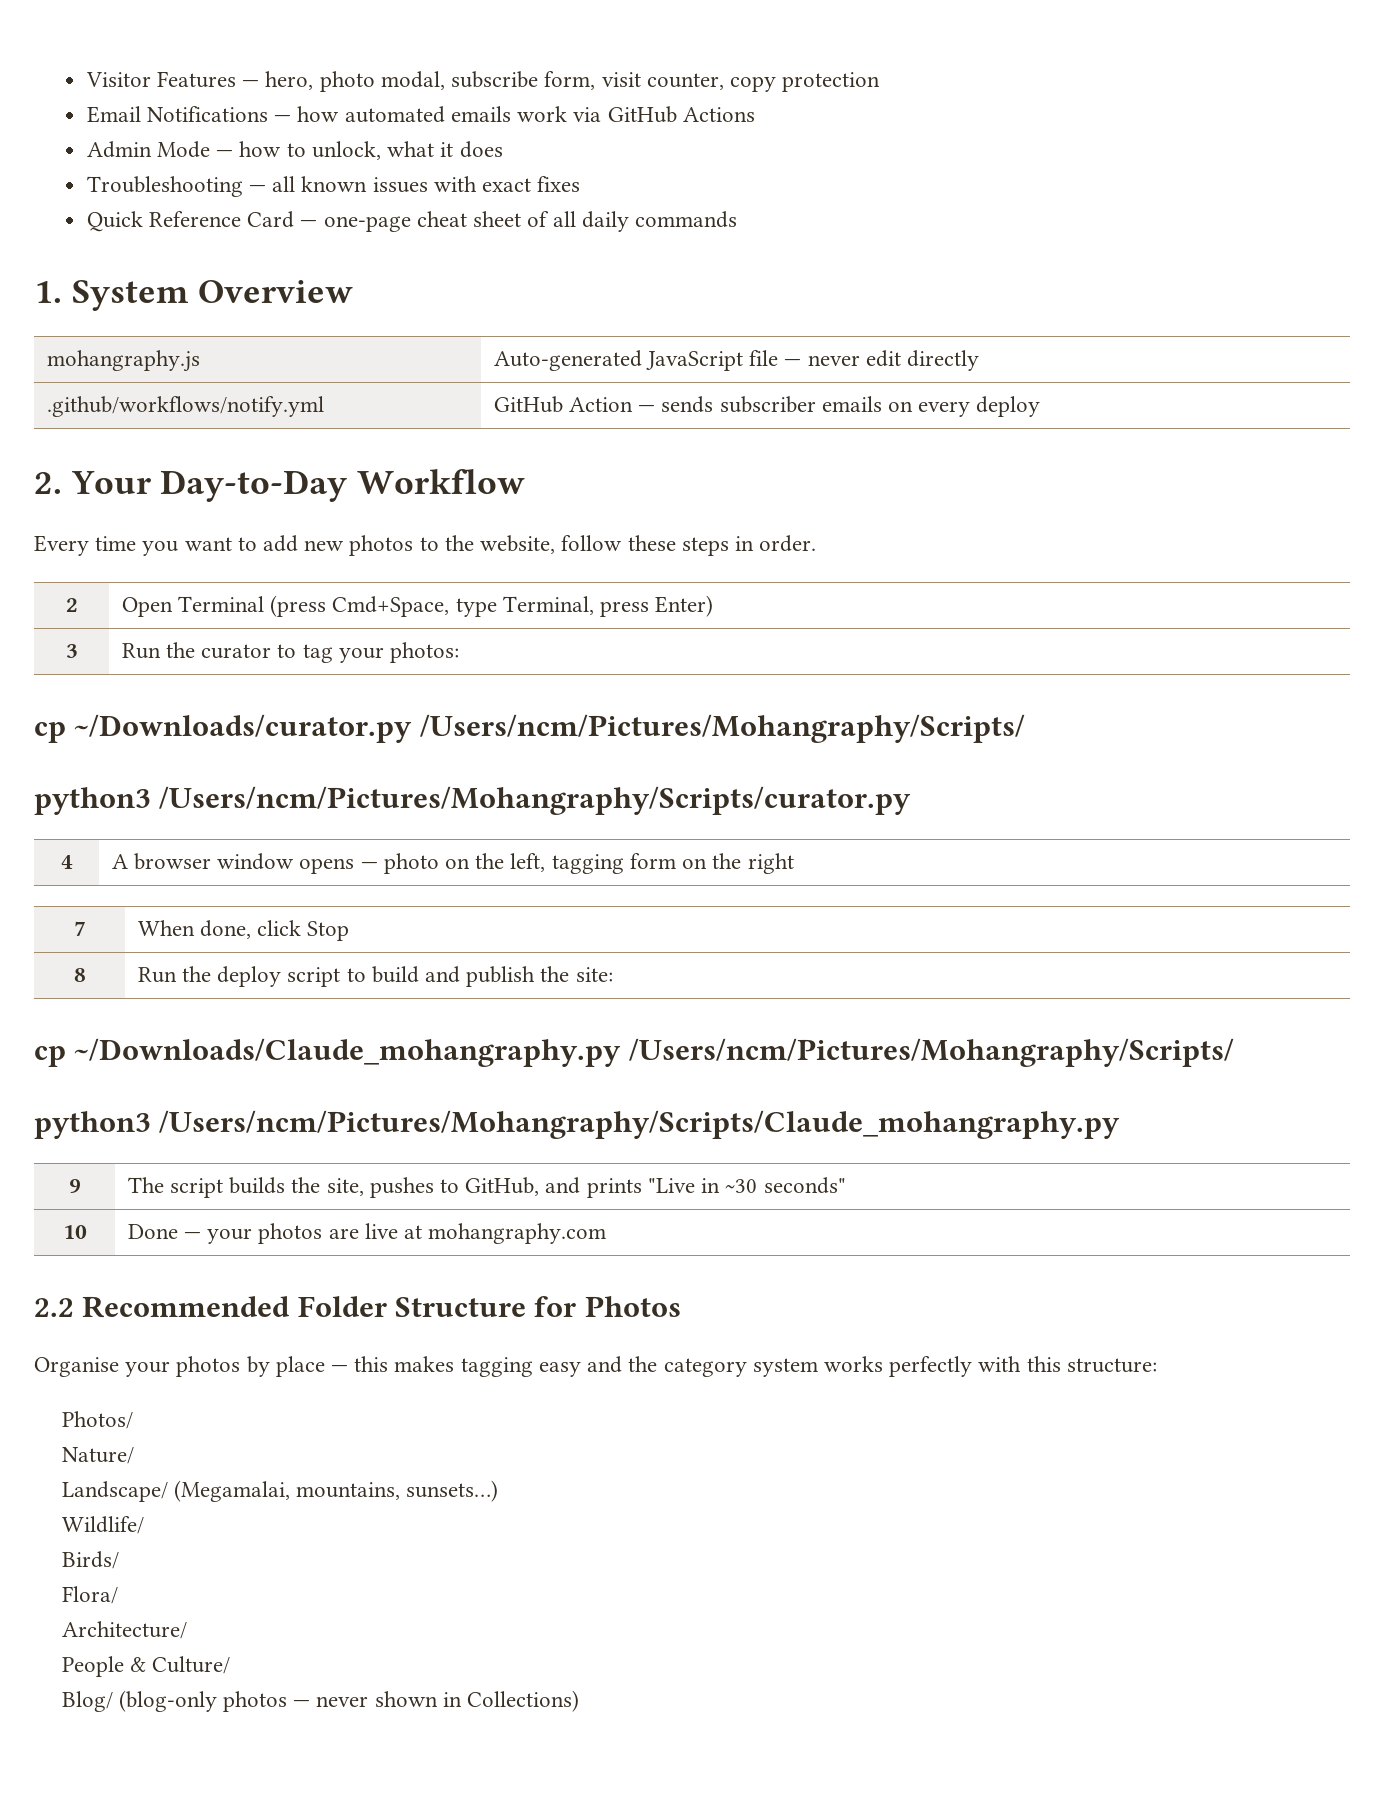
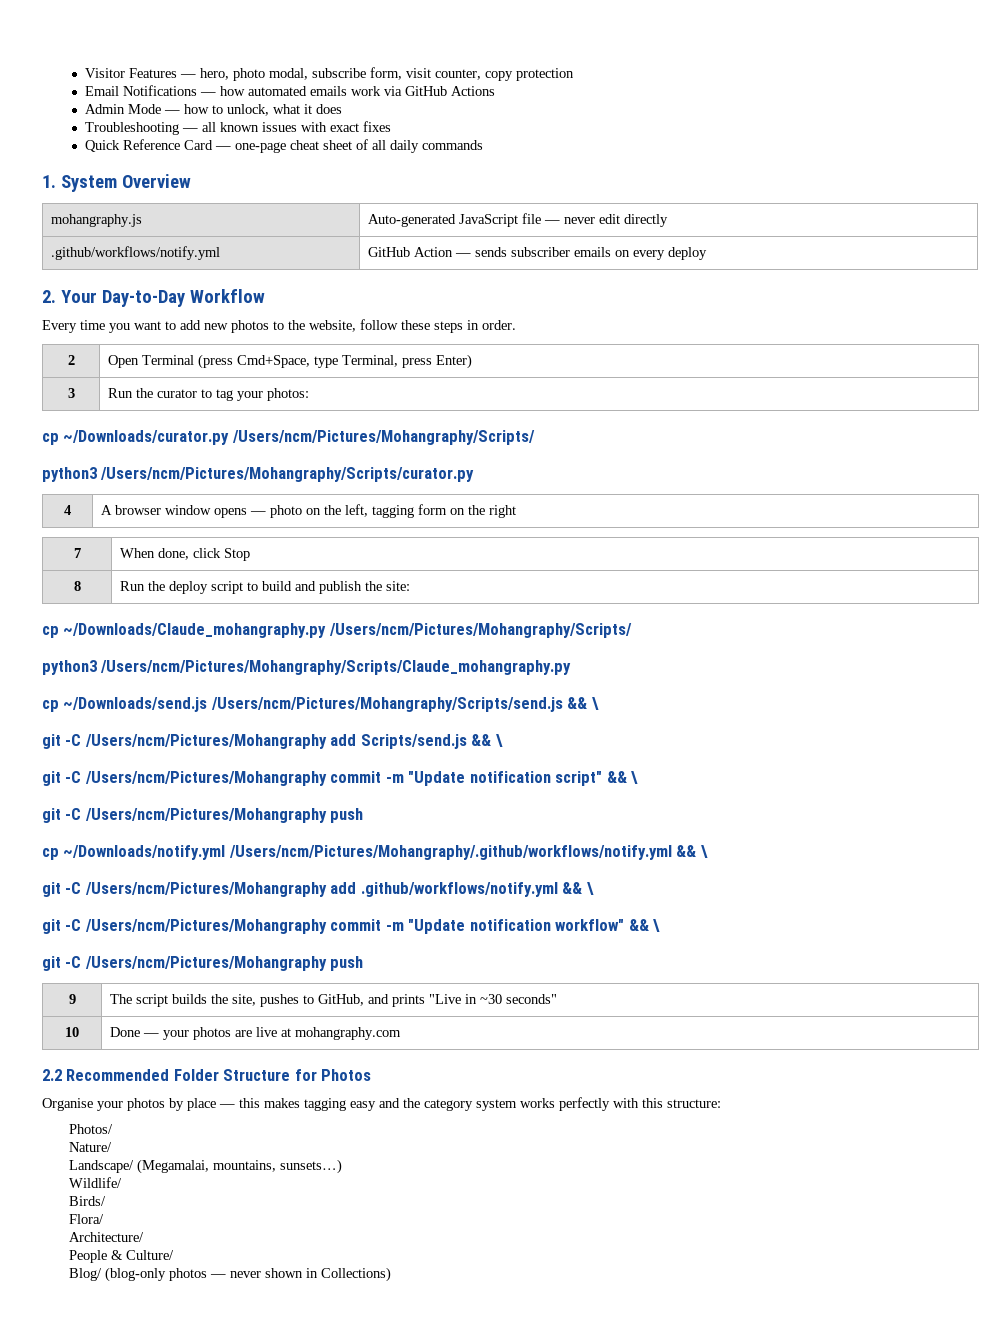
+ cp ~/Downloads/send.js /Users/ncm/Pictures/Mohangraphy/Scripts/send.js && \
+ git -C /Users/ncm/Pictures/Mohangraphy add Scripts/send.js && \
+ git -C /Users/ncm/Pictures/Mohangraphy commit -m "Update notification script" && \
+ git -C /Users/ncm/Pictures/Mohangraphy push
+ cp ~/Downloads/notify.yml /Users/ncm/Pictures/Mohangraphy/.github/workflows/notify.yml && \
+ git -C /Users/ncm/Pictures/Mohangraphy add .github/workflows/notify.yml && \
+ git -C /Users/ncm/Pictures/Mohangraphy commit -m "Update notification workflow" && \
+ git -C /Users/ncm/Pictures/Mohangraphy push

